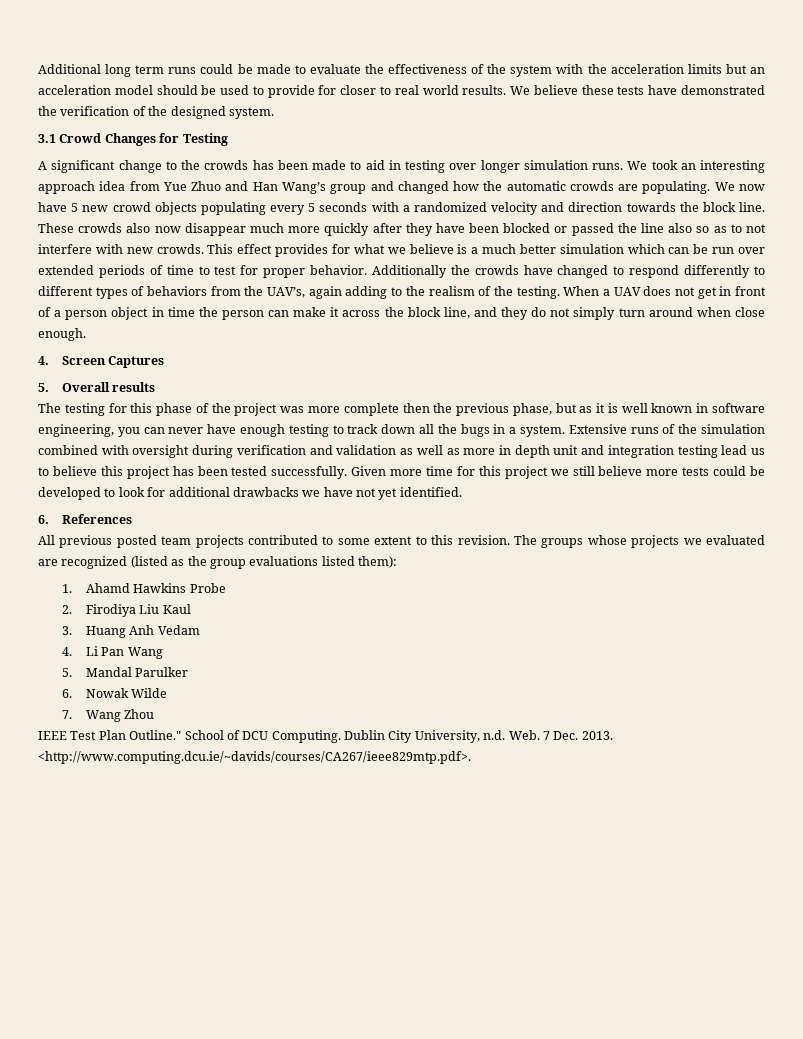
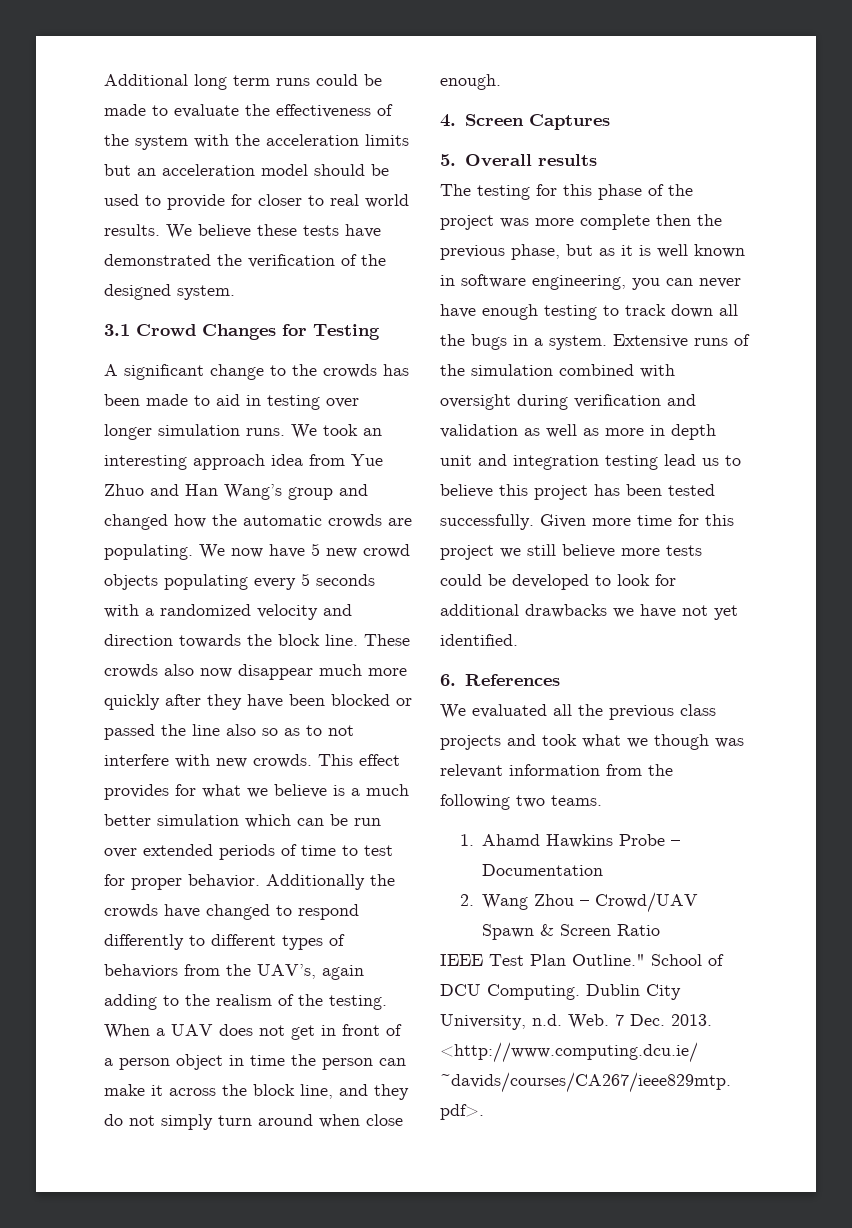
- All previous posted team projects contributed to some extent to this revision. The groups whose projects we evaluated are recognized (listed as the group evaluations listed them):
- 1. Ahamd Hawkins Probe
- 2. Firodiya Liu Kaul
- 3. Huang Anh Vedam
- 4. Li Pan Wang
- 5. Mandal Parulker
- 6. Nowak Wilde
- 7. Wang Zhou
+ We evaluated all the previous class projects and took what we though was relevant information from the following two teams.
+ 1. Ahamd Hawkins Probe – Documentation
+ 2. Wang Zhou – Crowd/UAV Spawn & Screen Ratio

